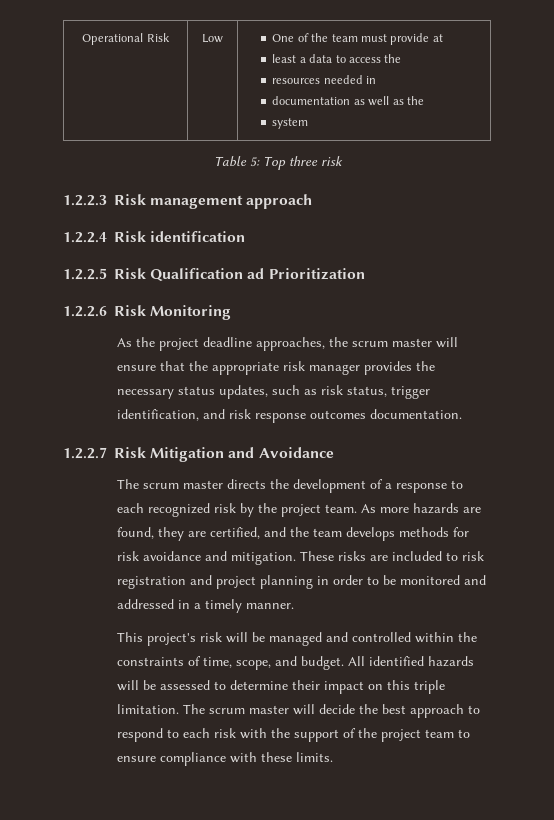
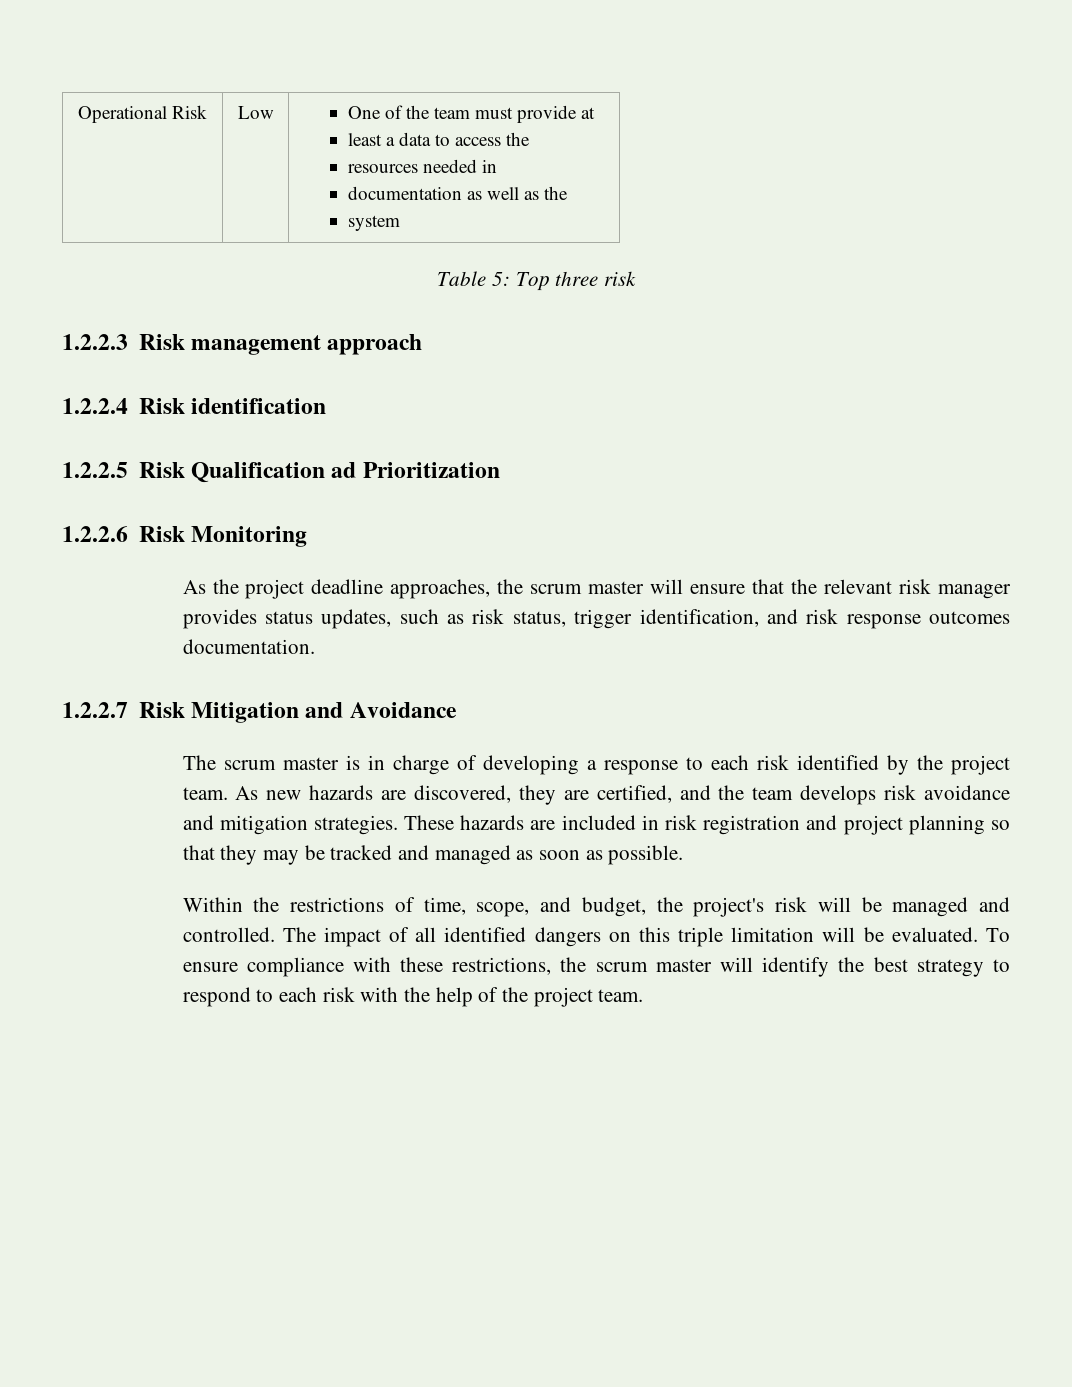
- As the project deadline approaches, the scrum master will ensure that the appropriate risk manager provides the necessary status updates, such as risk status, trigger identification, and risk response outcomes documentation.
+ As the project deadline approaches, the scrum master will ensure that the relevant risk manager provides status updates, such as risk status, trigger identification, and risk response outcomes documentation.
- The scrum master directs the development of a response to each recognized risk by the project team.
+ The scrum master is in charge of developing a response to each risk identified by the project team.
- As more hazards are found, they are certified, and the team develops methods for risk avoidance and mitigation. These risks are included to risk registration and project planning in order to be monitored and addressed in a timely manner.
- This project's risk will be managed and controlled within the constraints of time, scope, and budget. All identified hazards will be assessed to determine their impact on this triple limitation. The scrum master will decide the best approach to respond to each risk with the support of the project team to ensure compliance with these limits.
+ As new hazards are discovered, they are certified, and the team develops risk avoidance and mitigation strategies. These hazards are included in risk registration and project planning so that they may be tracked and managed as soon as possible.
+ Within the restrictions of time, scope, and budget, the project's risk will be managed and controlled. The impact of all identified dangers on this triple limitation will be evaluated. To ensure compliance with these restrictions, the scrum master will identify the best strategy to respond to each risk with the help of the project team.

